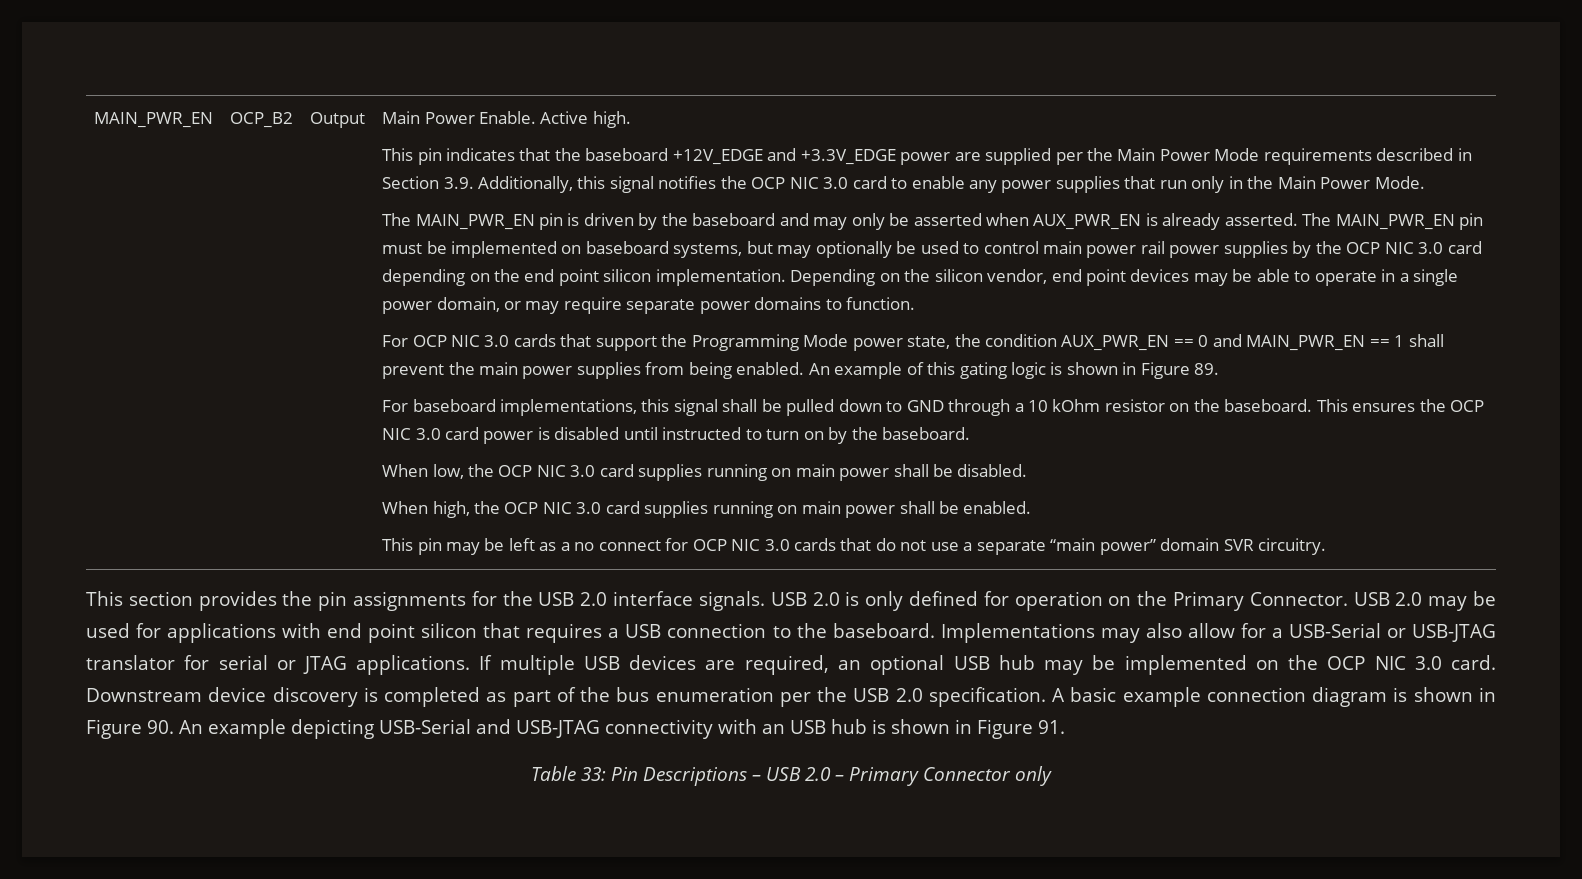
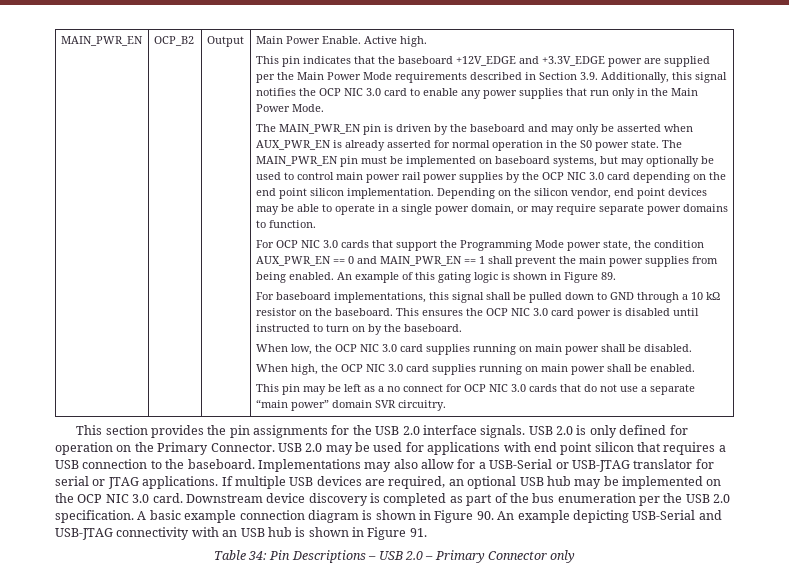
- The MAIN_PWR_EN pin is driven by the baseboard and may only be asserted when AUX_PWR_EN is already asserted.
+ The MAIN_PWR_EN pin is driven by the baseboard and may only be asserted when AUX_PWR_EN is already asserted for normal operation in the S0 power state.
- For baseboard implementations, this signal shall be pulled down to GND through a 10 kOhm resistor on the baseboard.
+ For baseboard implementations, this signal shall be pulled down to GND through a 10 kΩ resistor on the baseboard.
- Table 33: Pin Descriptions – USB 2.0 – Primary Connector only
+ Table 34: Pin Descriptions – USB 2.0 – Primary Connector only

